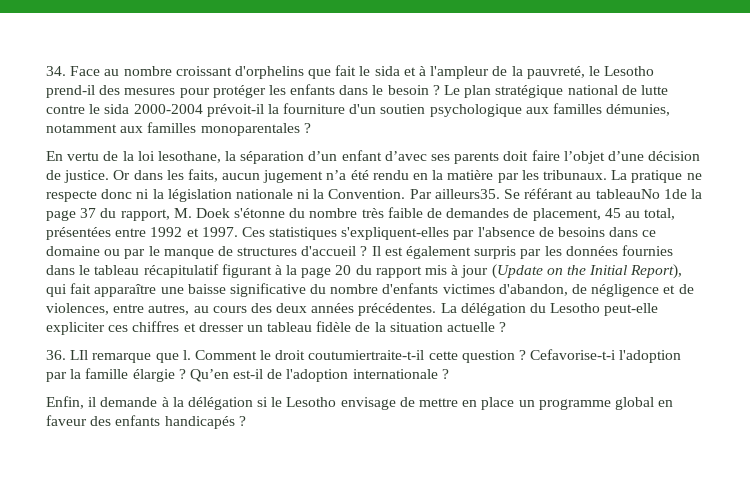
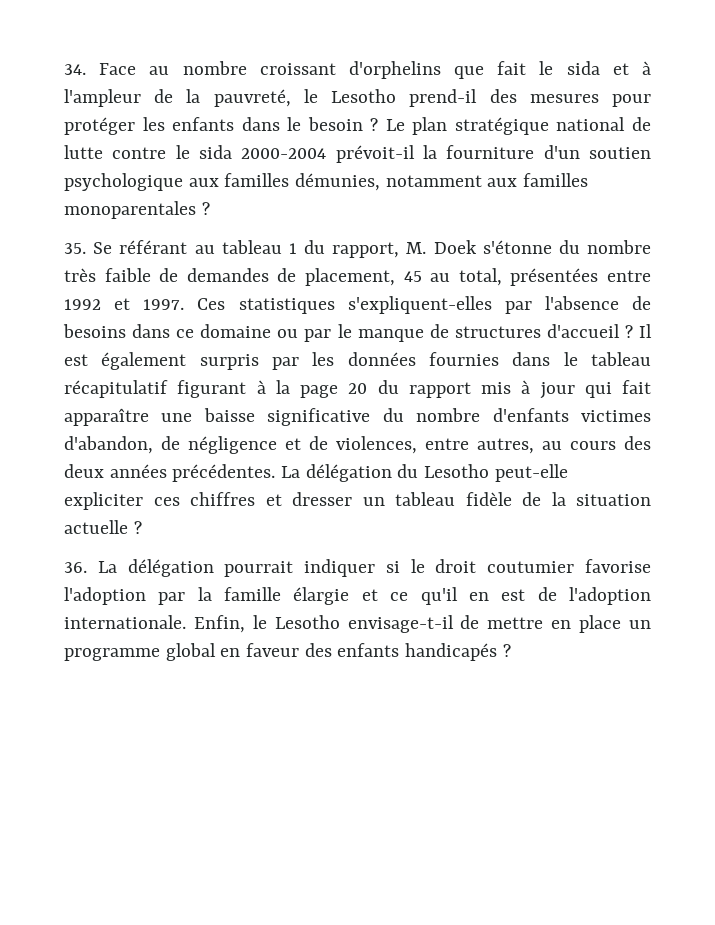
- En vertu de la loi lesothane, la séparation d’un enfant d’avec ses parents doit faire l’objet d’une décision de justice. Or dans les faits, aucun jugement n’a été rendu en la matière par les tribunaux. La pratique ne respecte donc ni la législation nationale ni la Convention. Par ailleurs35. Se référant au tableauNo 1de la page 37 du rapport, M. Doek s'étonne du nombre très faible de demandes de placement, 45 au total, présentées entre 1992 et 1997.
+ 35. Se référant au tableau 1 du rapport, M. Doek s'étonne du nombre très faible de demandes de placement, 45 au total, présentées entre 1992 et 1997.
- Il est également surpris par les données fournies dans le tableau récapitulatif figurant à la page 20 du rapport mis à jour (Update on the Initial Report), qui fait apparaître une baisse significative du nombre d'enfants victimes d'abandon, de négligence et de violences, entre autres, au cours des deux années précédentes.
+ Il est également surpris par les données fournies dans le tableau récapitulatif figurant à la page 20 du rapport mis à jour qui fait apparaître une baisse significative du nombre d'enfants victimes d'abandon, de négligence et de violences, entre autres, au cours des deux années précédentes.
- 36. LIl remarque que l. Comment le droit coutumiertraite-t-il cette question ? Cefavorise-t-i l'adoption par la famille élargie ? Qu’en est-il de l'adoption internationale ?
- Enfin, il demande à la délégation si le Lesotho envisage de mettre en place un programme global en faveur des enfants handicapés ?
+ 36. La délégation pourrait indiquer si le droit coutumier favorise l'adoption par la famille élargie et ce qu'il en est de l'adoption internationale. Enfin, le Lesotho envisage-t-il de mettre en place un programme global en faveur des enfants handicapés ?

